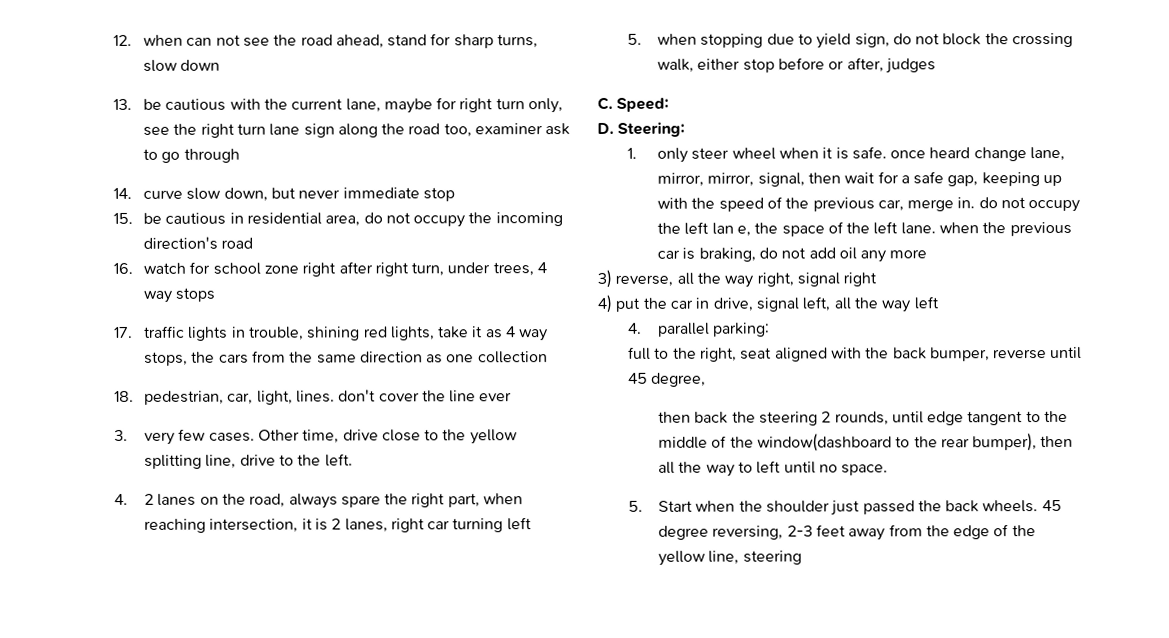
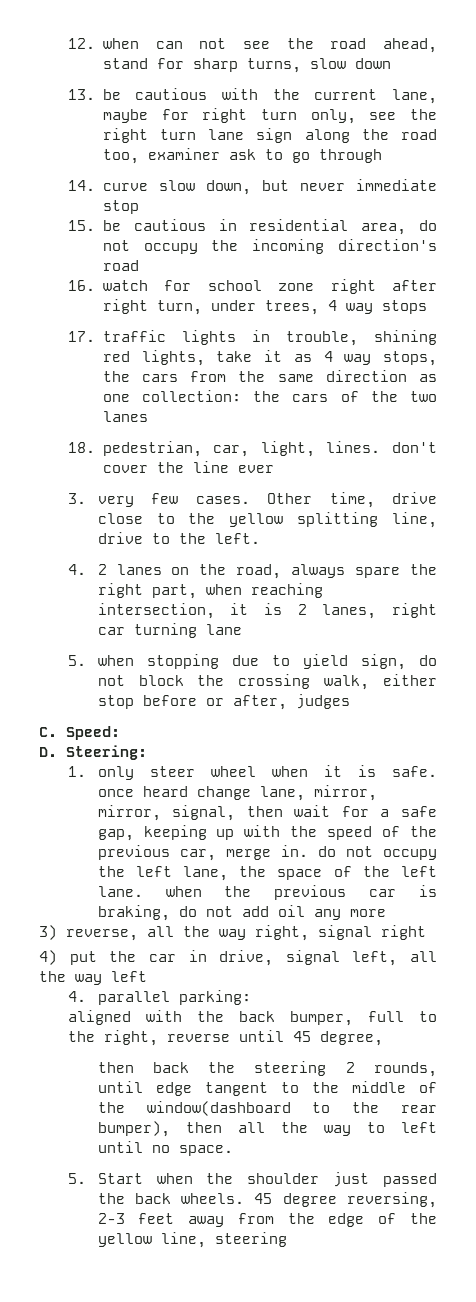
- 17. traffic lights in trouble, shining red lights, take it as 4 way stops, the cars from the same direction as one collection
+ 17. traffic lights in trouble, shining red lights, take it as 4 way stops, the cars from the same direction as one collection: the cars of the two lanes
- 4. 2 lanes on the road, always spare the right part, when reaching intersection, it is 2 lanes, right car turning left
+ 4. 2 lanes on the road, always spare the right part, when reaching intersection, it is 2 lanes, right car turning lane
- 1. only steer wheel when it is safe. once heard change lane, mirror, mirror, signal, then wait for a safe gap, keeping up with the speed of the previous car, merge in. do not occupy the left lan e, the space of the left lane. when the previous car is braking, do not add oil any more
+ 1. only steer wheel when it is safe. once heard change lane, mirror, mirror, signal, then wait for a safe gap, keeping up with the speed of the previous car, merge in. do not occupy the left lane, the space of the left lane. when the previous car is braking, do not add oil any more
- full to the right, seat aligned with the back bumper, reverse until 45 degree,
+ aligned with the back bumper, full to the right, reverse until 45 degree,

